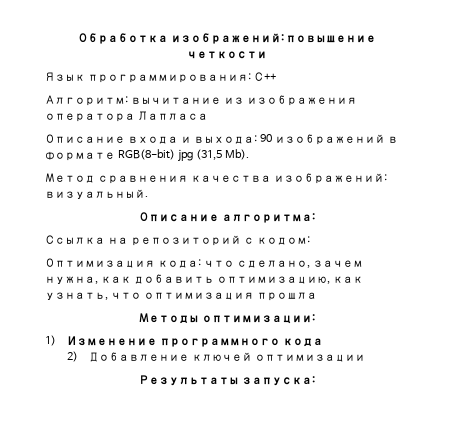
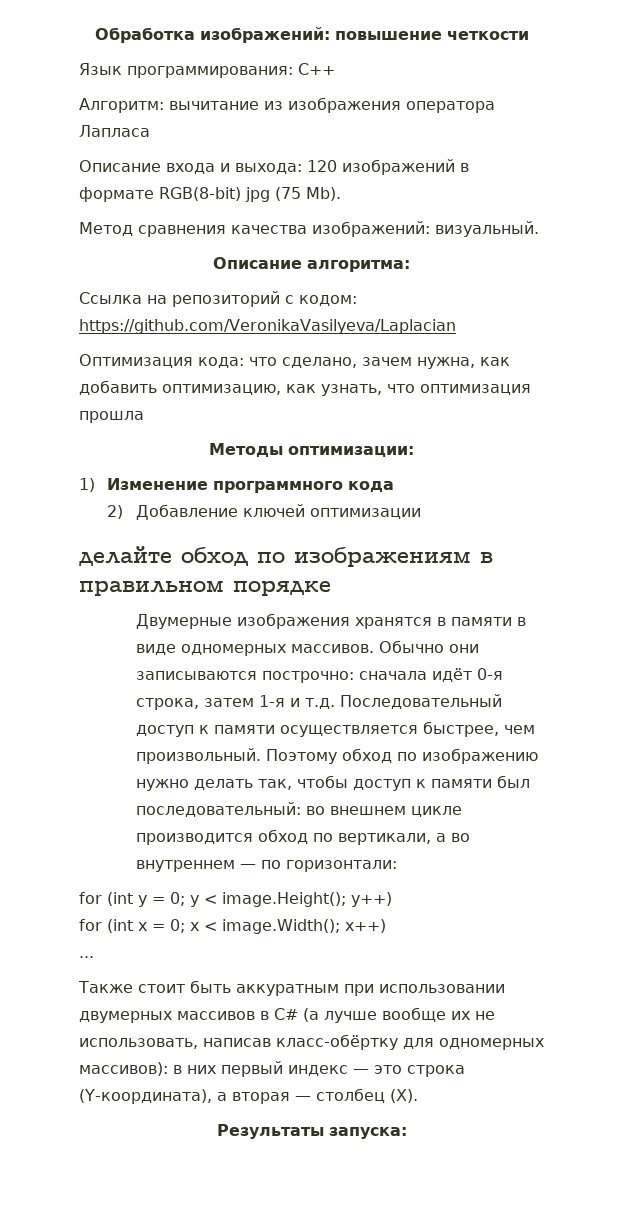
- Описание входа и выхода: 90 изображений в формате RGB(8-bit) jpg (31,5 Mb).
+ Описание входа и выхода: 120 изображений в формате RGB(8-bit) jpg (75 Mb).
- Ссылка на репозиторий с кодом:
+ Ссылка на репозиторий с кодом: https://github.com/VeronikaVasilyeva/Laplacian
+ делайте обход по изображениям в правильном порядке
+ Двумерные изображения хранятся в памяти в виде одномерных массивов. Обычно они записываются построчно: сначала идёт 0-я строка, затем 1-я и т.д. Последовательный доступ к памяти осуществляется быстрее, чем произвольный. Поэтому обход по изображению нужно делать так, чтобы доступ к памяти был последовательный: во внешнем цикле производится обход по вертикали, а во внутреннем — по горизонтали:
+ for (int y = 0; y < image.Height(); y++)
+ for (int x = 0; x < image.Width(); x++)
+ ...
+ Также стоит быть аккуратным при использовании двумерных массивов в C# (а лучше вообще их не использовать, написав класс-обёртку для одномерных массивов): в них первый индекс — это строка (Y-координата), а вторая — столбец (X).

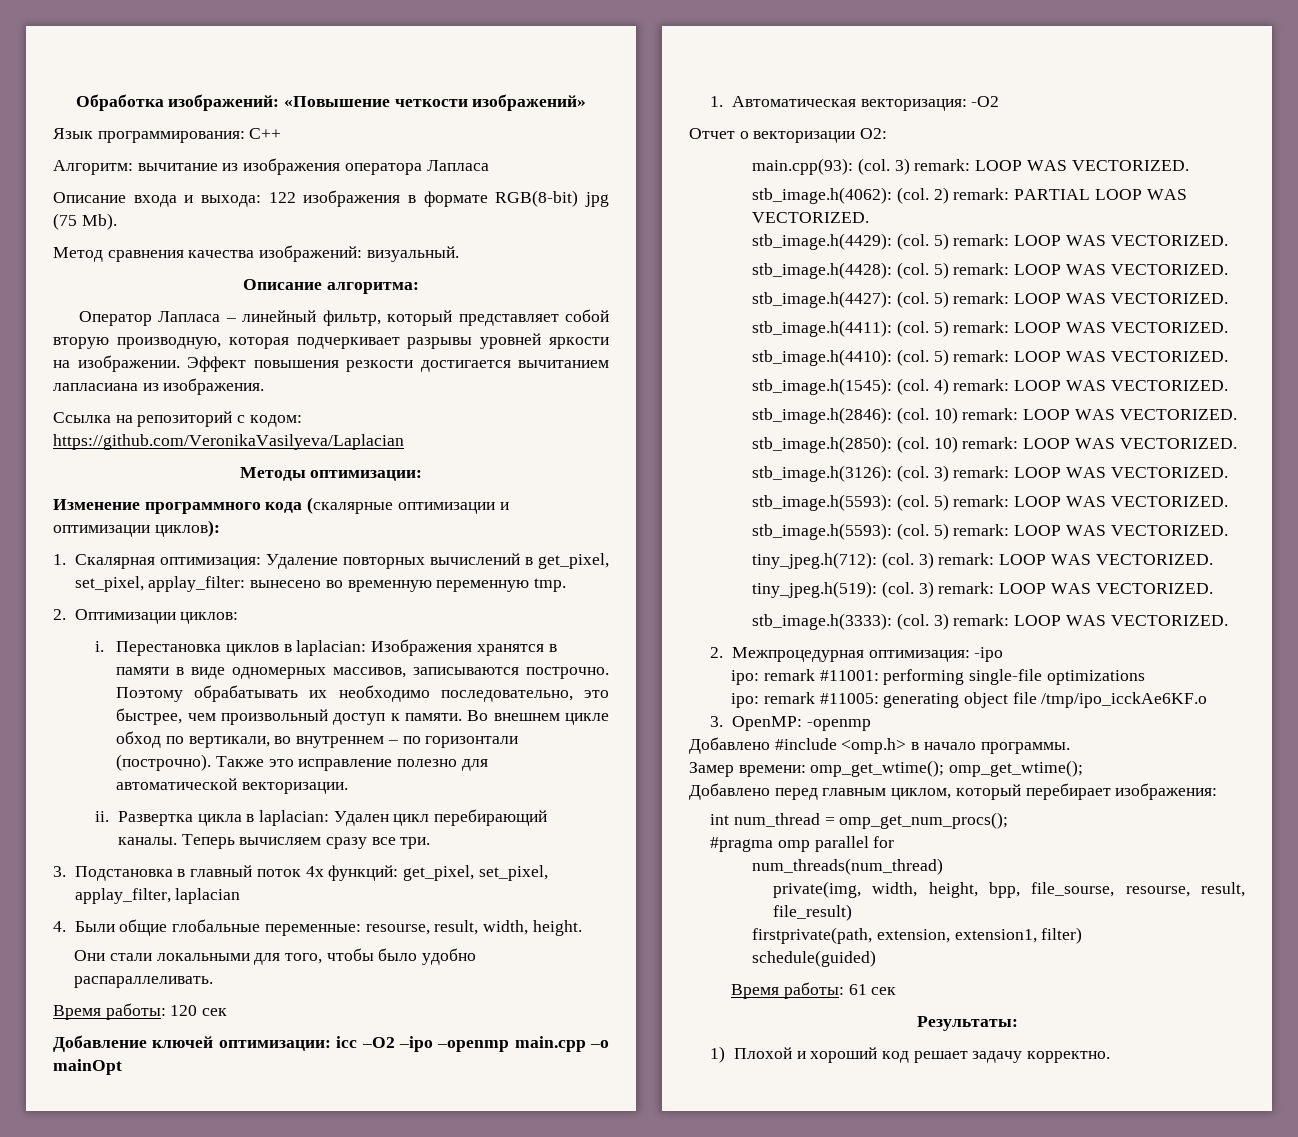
- Обработка изображений: повышение четкости
+ Обработка изображений: «Повышение четкости изображений»
- Описание входа и выхода: 120 изображений в формате RGB(8-bit) jpg (75 Mb).
+ Описание входа и выхода: 122 изображения в формате RGB(8-bit) jpg (75 Mb).
+ Оператор Лапласа – линейный фильтр, который представляет собой вторую производную, которая подчеркивает разрывы уровней яркости на изображении. Эффект повышения резкости достигается вычитанием лапласиана из изображения.
- Оптимизация кода: что сделано, зачем нужна, как добавить оптимизацию, как узнать, что оптимизация прошла
- 1) Изменение программного кода
- 2) Добавление ключей оптимизации
- делайте обход по изображениям в правильном порядке
- Двумерные изображения хранятся в памяти в виде одномерных массивов. Обычно они записываются построчно: сначала идёт 0-я строка, затем 1-я и т.д. Последовательный доступ к памяти осуществляется быстрее, чем произвольный. Поэтому обход по изображению нужно делать так, чтобы доступ к памяти был последовательный: во внешнем цикле производится обход по вертикали, а во внутреннем — по горизонтали:
- for (int y = 0; y < image.Height(); y++)
- for (int x = 0; x < image.Width(); x++)
- ...
- Также стоит быть аккуратным при использовании двумерных массивов в C# (а лучше вообще их не использовать, написав класс-обёртку для одномерных массивов): в них первый индекс — это строка (Y-координата), а вторая — столбец (X).
- Результаты запуска:
+ Изменение программного кода (скалярные оптимизации и оптимизации циклов):
+ 1. Скалярная оптимизация: Удаление повторных вычислений в get_pixel, set_pixel, applay_filter: вынесено во временную переменную tmp.
+ 2. Оптимизации циклов:
+ i. Перестановка циклов в laplacian: Изображения хранятся в памяти в виде одномерных массивов, записываются построчно. Поэтому обрабатывать их необходимо последовательно, это быстрее, чем произвольный доступ к памяти. Во внешнем цикле обход по вертикали, во внутреннем – по горизонтали (построчно). Также это исправление полезно для автоматической векторизации.
+ ii. Развертка цикла в laplacian: Удален цикл перебирающий каналы. Теперь вычисляем сразу все три.
+ 3. Подстановка в главный поток 4х функций: get_pixel, set_pixel, applay_filter, laplacian
+ 4. Были общие глобальные переменные: resourse, result, width, height.
+ Они стали локальными для того, чтобы было удобно распараллеливать.
+ Время работы: 120 сек
+ Добавление ключей оптимизации: icc –O2 –ipo –openmp main.cpp –o mainOpt
+ 1. Автоматическая векторизация: -O2
+ Отчет о векторизации O2:
+ main.cpp(93): (col. 3) remark: LOOP WAS VECTORIZED.
+ stb_image.h(4062): (col. 2) remark: PARTIAL LOOP WAS VECTORIZED.
+ stb_image.h(4429): (col. 5) remark: LOOP WAS VECTORIZED.
+ stb_image.h(4428): (col. 5) remark: LOOP WAS VECTORIZED.
+ stb_image.h(4427): (col. 5) remark: LOOP WAS VECTORIZED.
+ stb_image.h(4411): (col. 5) remark: LOOP WAS VECTORIZED.
+ stb_image.h(4410): (col. 5) remark: LOOP WAS VECTORIZED.
+ stb_image.h(1545): (col. 4) remark: LOOP WAS VECTORIZED.
+ stb_image.h(2846): (col. 10) remark: LOOP WAS VECTORIZED.
+ stb_image.h(2850): (col. 10) remark: LOOP WAS VECTORIZED.
+ stb_image.h(3126): (col. 3) remark: LOOP WAS VECTORIZED.
+ stb_image.h(5593): (col. 5) remark: LOOP WAS VECTORIZED.
+ stb_image.h(5593): (col. 5) remark: LOOP WAS VECTORIZED.
+ tiny_jpeg.h(712): (col. 3) remark: LOOP WAS VECTORIZED.
+ tiny_jpeg.h(519): (col. 3) remark: LOOP WAS VECTORIZED.
+ stb_image.h(3333): (col. 3) remark: LOOP WAS VECTORIZED.
+ 2. Межпроцедурная оптимизация: -ipo
+ ipo: remark #11001: performing single-file optimizations
+ ipo: remark #11005: generating object file /tmp/ipo_icckAe6KF.o
+ 3. OpenMP: -openmp
+ Добавлено #include <omp.h> в начало программы.
+ Замер времени: omp_get_wtime(); omp_get_wtime();
+ Добавлено перед главным циклом, который перебирает изображения:
+ int num_thread = omp_get_num_procs();
+ #pragma omp parallel for
+ num_threads(num_thread)
+ private(img, width, height, bpp, file_sourse, resourse, result, file_result)
+ firstprivate(path, extension, extension1, filter)
+ schedule(guided)
+ Время работы: 61 сек
+ Результаты:
+ 1) Плохой и хороший код решает задачу корректно.

